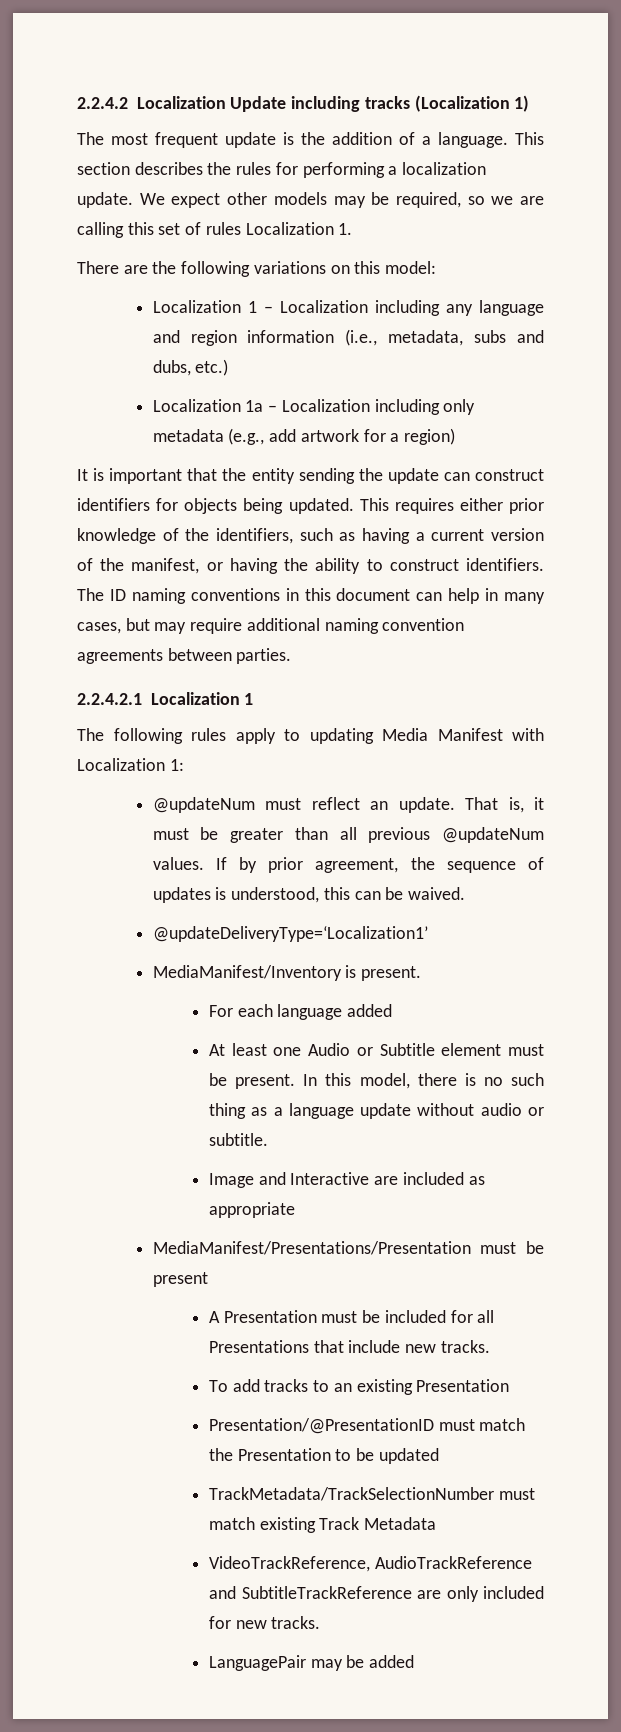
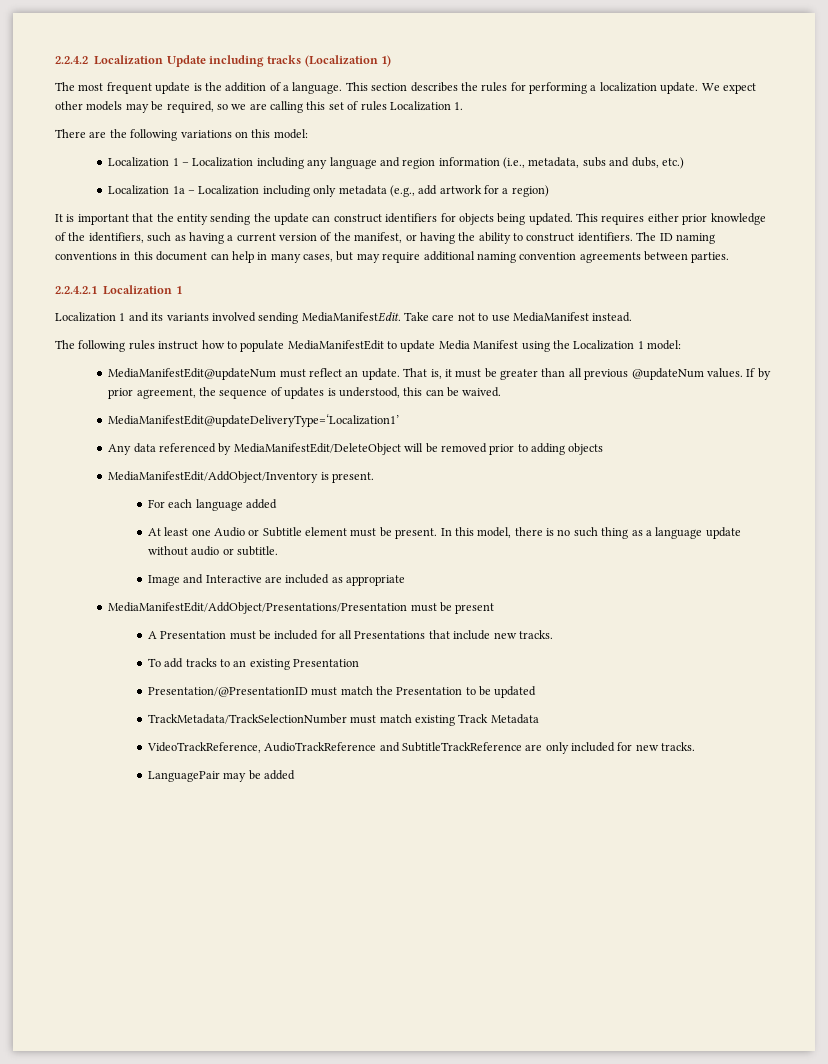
- The following rules apply to updating Media Manifest with Localization 1:
- @updateNum must reflect an update.
+ Localization 1 and its variants involved sending MediaManifestEdit. Take care not to use MediaManifest instead.
+ The following rules instruct how to populate MediaManifestEdit to update Media Manifest using the Localization 1 model:
+ MediaManifestEdit@updateNum must reflect an update.
- @updateDeliveryType=‘Localization1’
- MediaManifest/Inventory is present.
+ MediaManifestEdit@updateDeliveryType=‘Localization1’
+ Any data referenced by MediaManifestEdit/DeleteObject will be removed prior to adding objects
+ MediaManifestEdit/AddObject/Inventory is present.
- MediaManifest/Presentations/Presentation must be present
+ MediaManifestEdit/AddObject/Presentations/Presentation must be present

